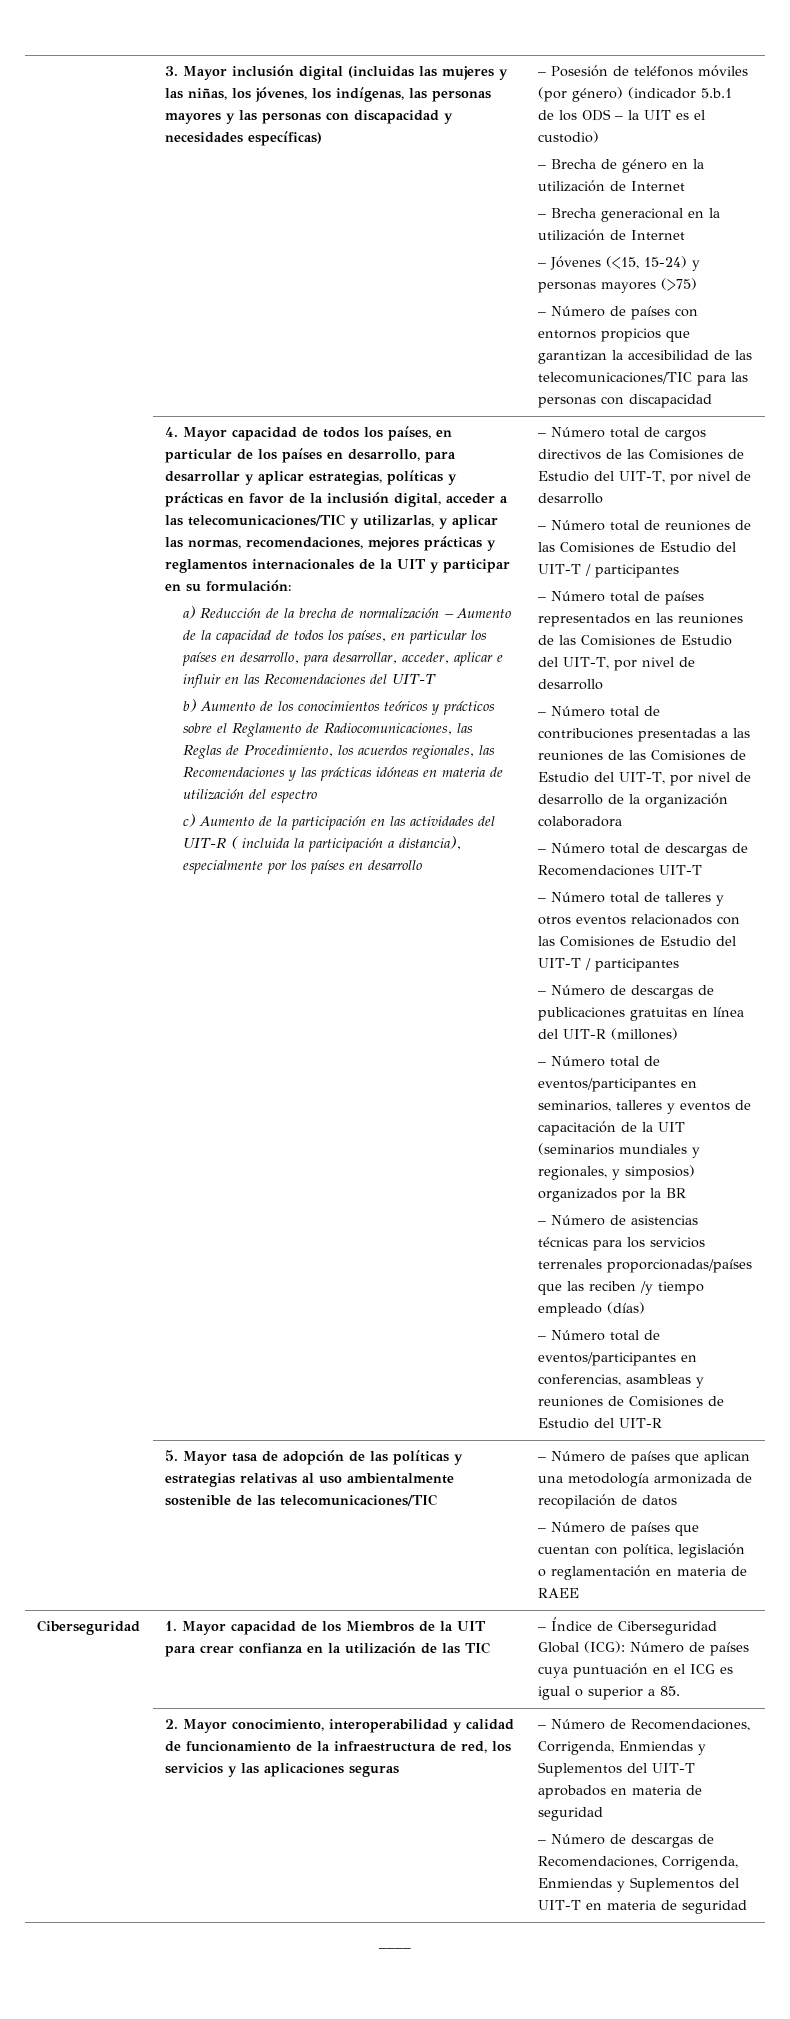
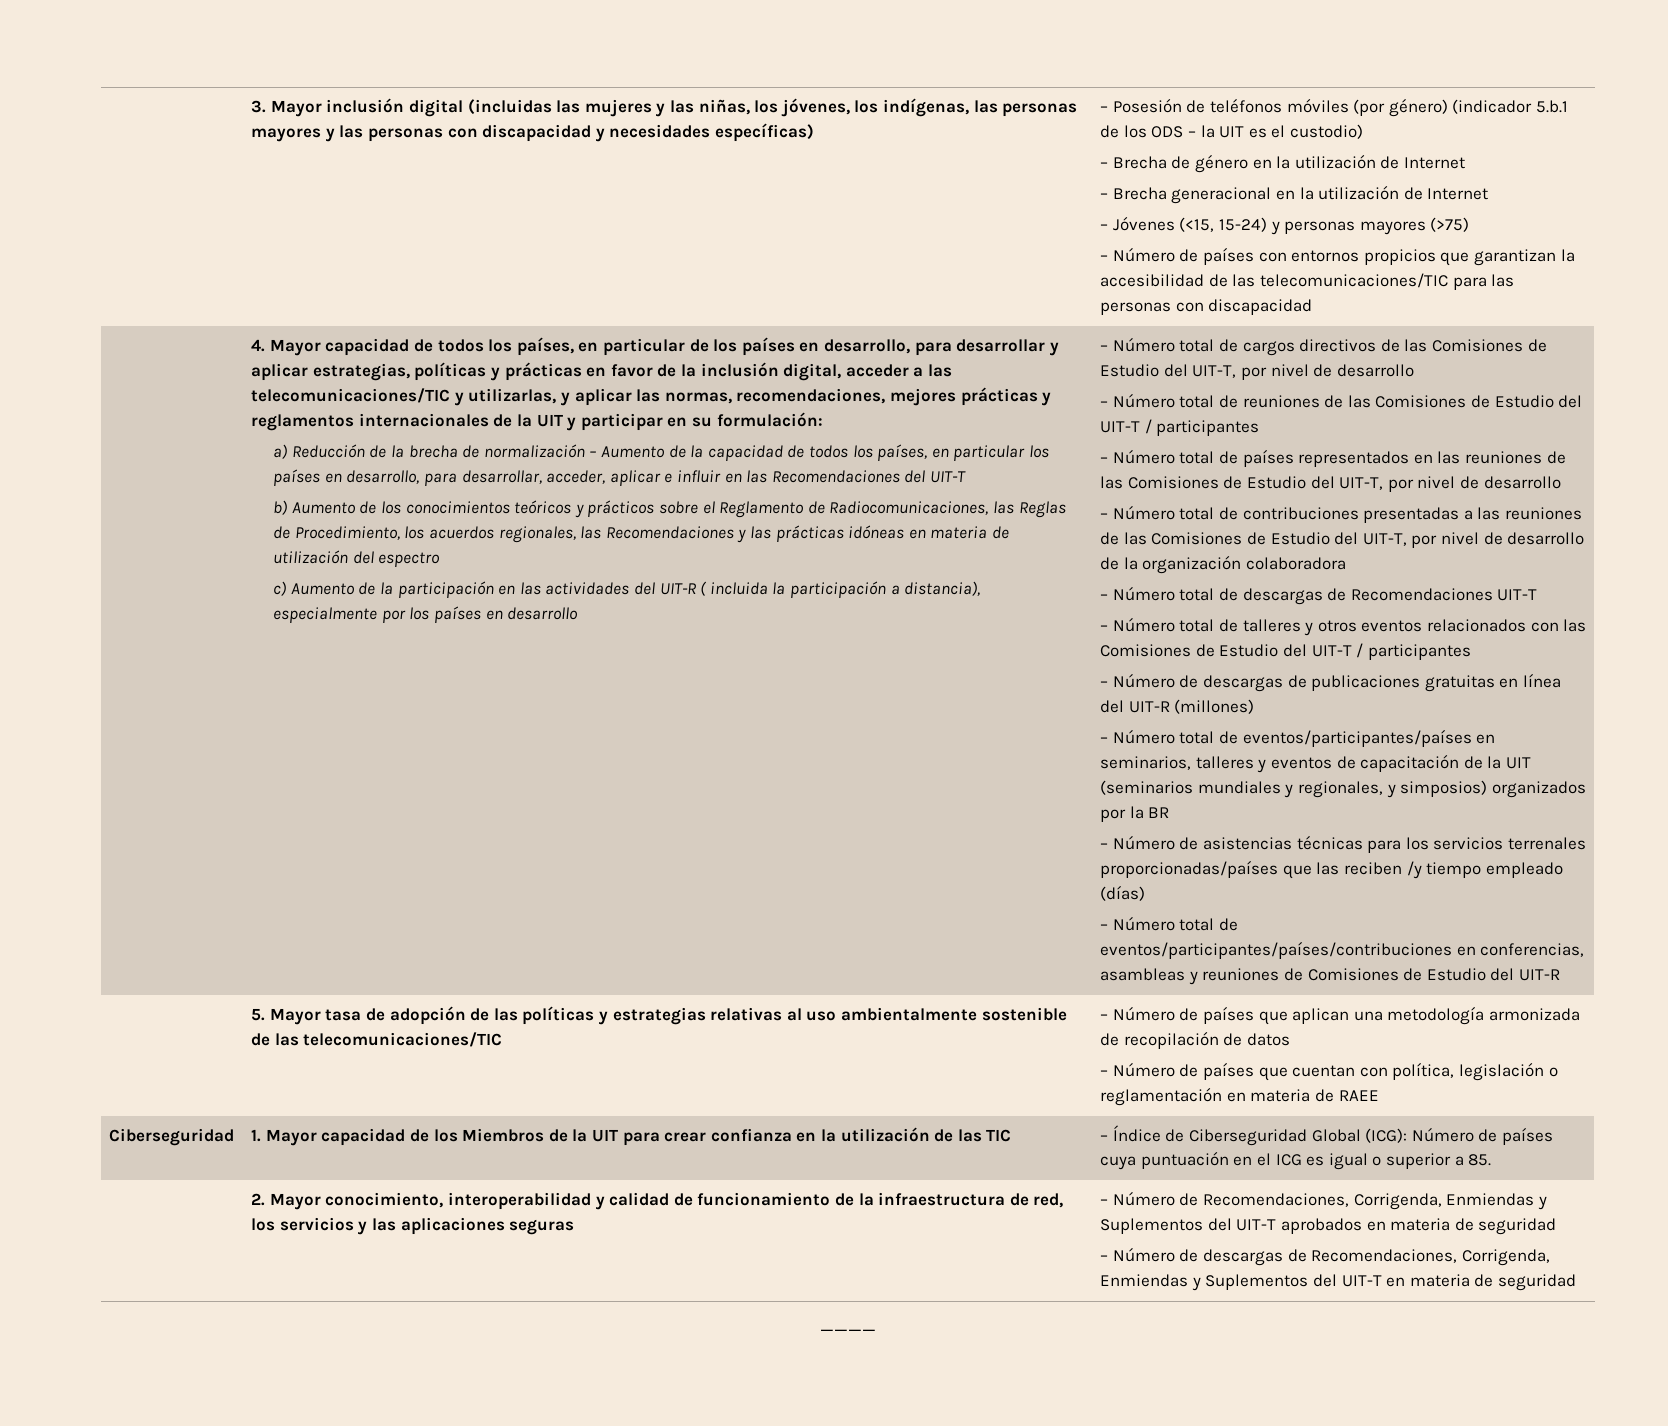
- – Número total de eventos/participantes en seminarios, talleres y eventos de capacitación de la UIT (seminarios mundiales y regionales, y simposios) organizados por la BR
+ – Número total de eventos/participantes/países en seminarios, talleres y eventos de capacitación de la UIT (seminarios mundiales y regionales, y simposios) organizados por la BR
- – Número total de eventos/participantes en conferencias, asambleas y reuniones de Comisiones de Estudio del UIT-R
+ – Número total de eventos/participantes/países/contribuciones en conferencias, asambleas y reuniones de Comisiones de Estudio del UIT-R

